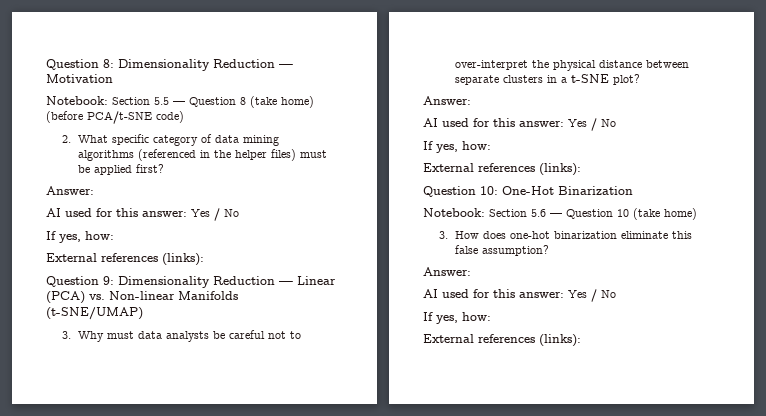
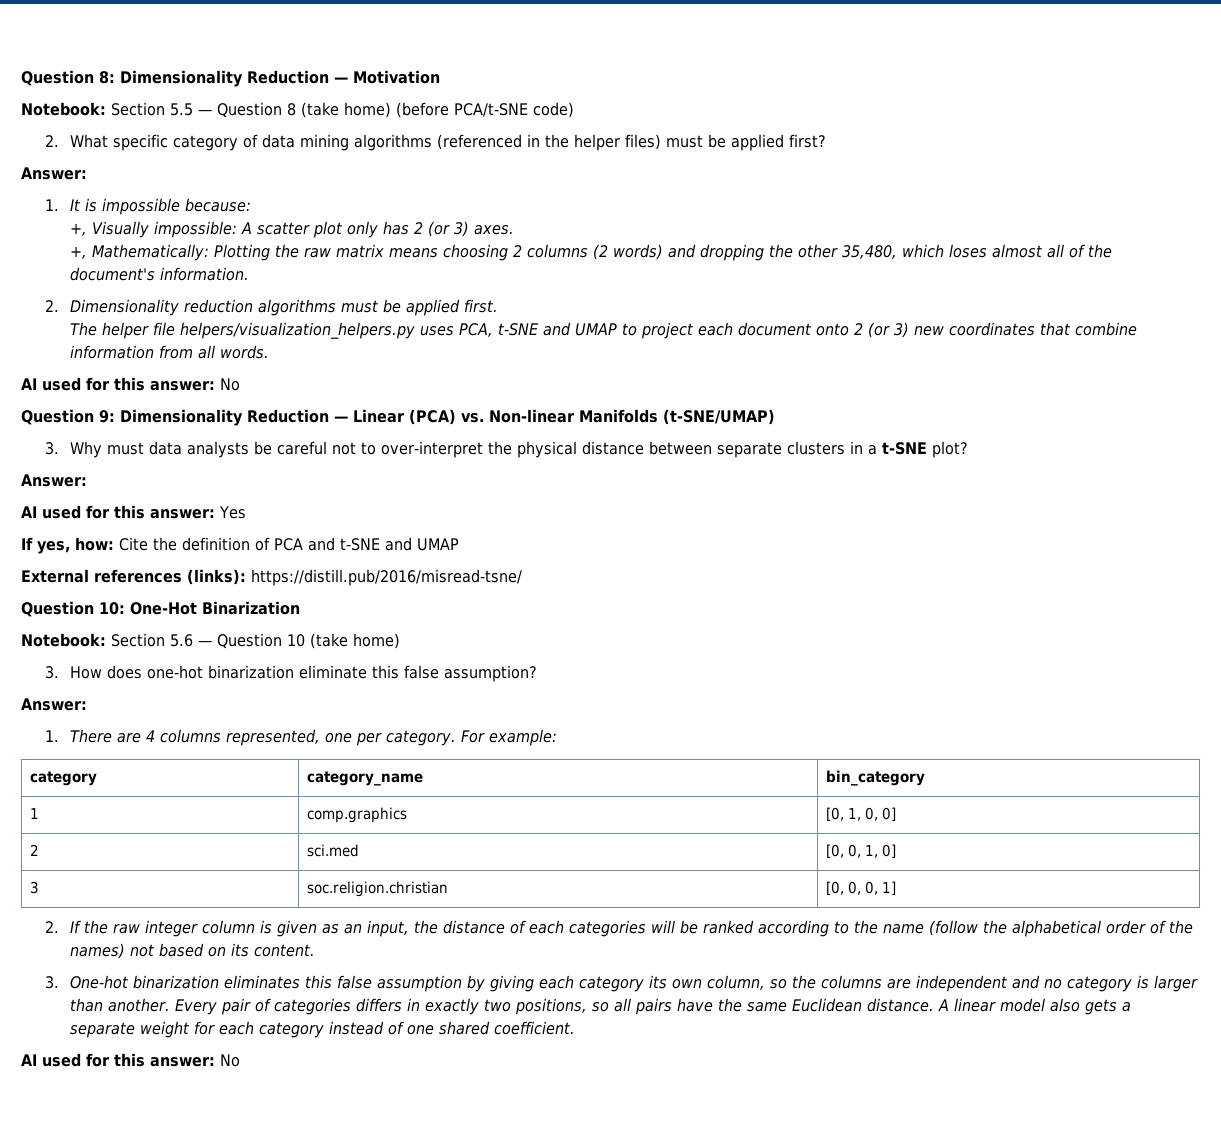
  2. What specific category of data mining algorithms (referenced in the helper files) must be applied first?
  Answer:
- AI used for this answer: Yes / No
- If yes, how:
- External references (links):
+ 1. It is impossible because:
+ +, Visually impossible: A scatter plot only has 2 (or 3) axes.
+ +, Mathematically: Plotting the raw matrix means choosing 2 columns (2 words) and dropping the other 35,480, which loses almost all of the document's information.
+ 2. Dimensionality reduction algorithms must be applied first.
+ The helper file helpers/visualization_helpers.py uses PCA, t-SNE and UMAP to project each document onto 2 (or 3) new coordinates that combine information from all words.
+ AI used for this answer: No
  3. Why must data analysts be careful not to over-interpret the physical distance between separate clusters in a t-SNE plot?
  Answer:
- AI used for this answer: Yes / No
- If yes, how:
- External references (links):
+ AI used for this answer: Yes
+ If yes, how: Cite the definition of PCA and t-SNE and UMAP
+ External references (links): https://distill.pub/2016/misread-tsne/
  3. How does one-hot binarization eliminate this false assumption?
  Answer:
- AI used for this answer: Yes / No
- If yes, how:
- External references (links):
+ 1. There are 4 columns represented, one per category. For example:
+ category | category_name | bin_category
+ 1 | comp.graphics | [0, 1, 0, 0]
+ 2 | sci.med | [0, 0, 1, 0]
+ 3 | soc.religion.christian | [0, 0, 0, 1]
+ 2. If the raw integer column is given as an input, the distance of each categories will be ranked according to the name (follow the alphabetical order of the names) not based on its content.
+ 3. One-hot binarization eliminates this false assumption by giving each category its own column, so the columns are independent and no category is larger than another. Every pair of categories differs in exactly two positions, so all pairs have the same Euclidean distance. A linear model also gets a separate weight for each category instead of one shared coefficient.
+ AI used for this answer: No

